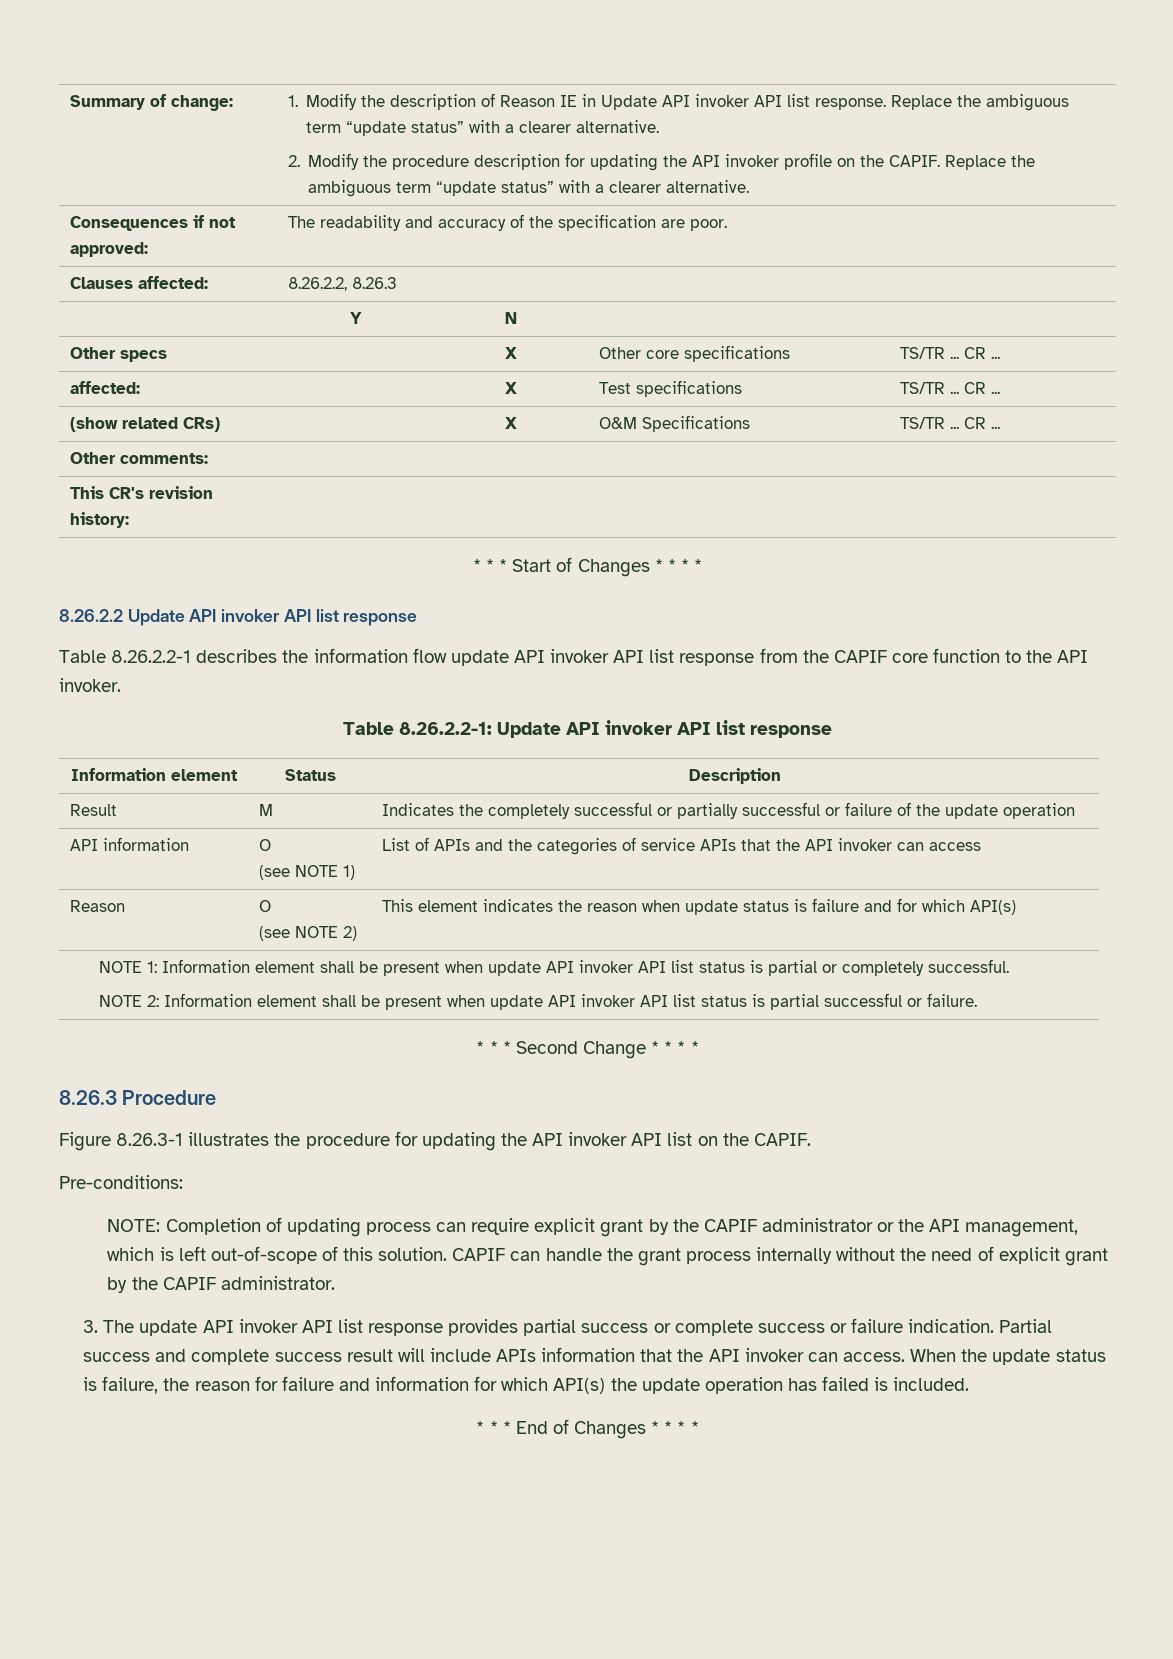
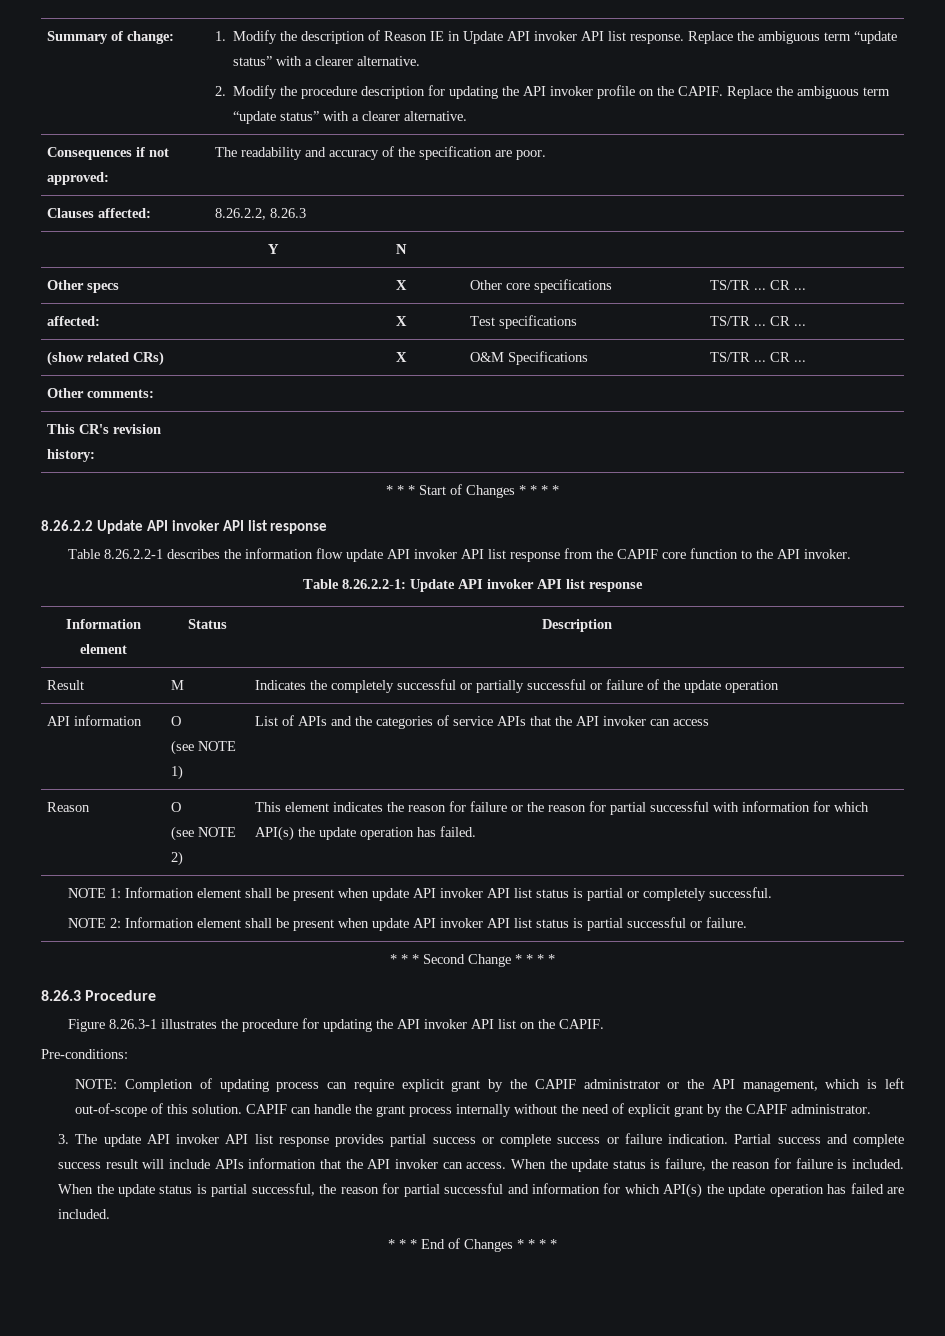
  Reason | O
- (see NOTE 2) | This element indicates the reason when update status is failure and for which API(s)
+ (see NOTE 2) | This element indicates the reason for failure or the reason for partial successful with information for which API(s) the update operation has failed.
- When the update status is failure, the reason for failure and information for which API(s) the update operation has failed is included.
+ When the update status is failure, the reason for failure is included. When the update status is partial successful, the reason for partial successful and information for which API(s) the update operation has failed are included.

